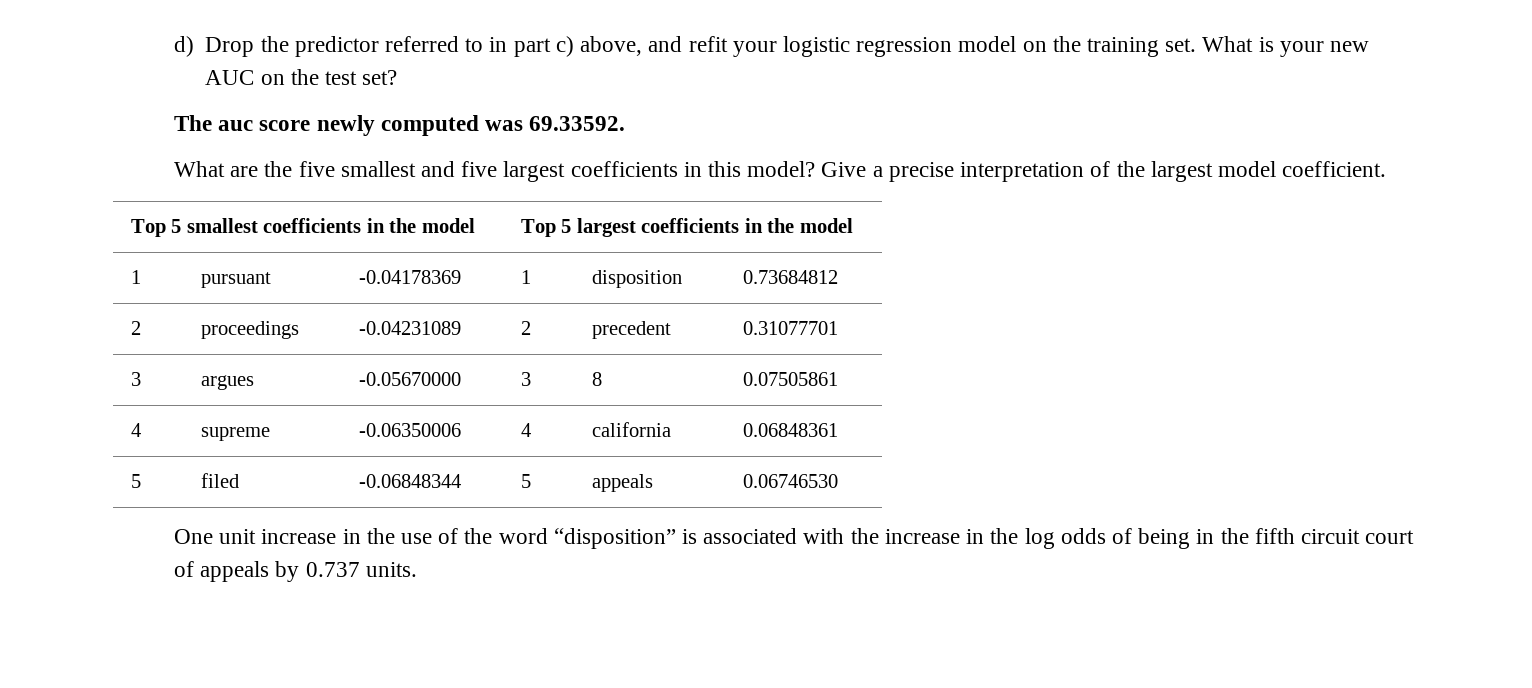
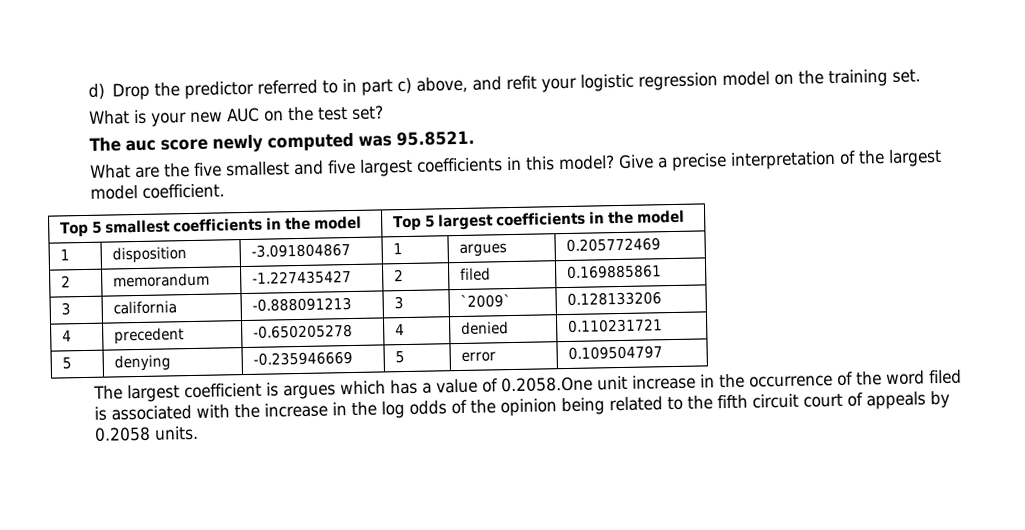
- d) Drop the predictor referred to in part c) above, and refit your logistic regression model on the training set. What is your new AUC on the test set?
+ d) Drop the predictor referred to in part c) above, and refit your logistic regression model on the training set.
+ What is your new AUC on the test set?
- The auc score newly computed was 69.33592.
+ The auc score newly computed was 95.8521.
- 1 | pursuant | -0.04178369 | 1 | disposition | 0.73684812
- 2 | proceedings | -0.04231089 | 2 | precedent | 0.31077701
- 3 | argues | -0.05670000 | 3 | 8 | 0.07505861
- 4 | supreme | -0.06350006 | 4 | california | 0.06848361
- 5 | filed | -0.06848344 | 5 | appeals | 0.06746530
- One unit increase in the use of the word “disposition” is associated with the increase in the log odds of being in the fifth circuit court of appeals by 0.737 units.
+ 1 | disposition | -3.091804867 | 1 | argues | 0.205772469
+ 2 | memorandum | -1.227435427 | 2 | filed | 0.169885861
+ 3 | california | -0.888091213 | 3 | `2009` | 0.128133206
+ 4 | precedent | -0.650205278 | 4 | denied | 0.110231721
+ 5 | denying | -0.235946669 | 5 | error | 0.109504797
+ The largest coefficient is argues which has a value of 0.2058.One unit increase in the occurrence of the word filed is associated with the increase in the log odds of the opinion being related to the fifth circuit court of appeals by 0.2058 units.

